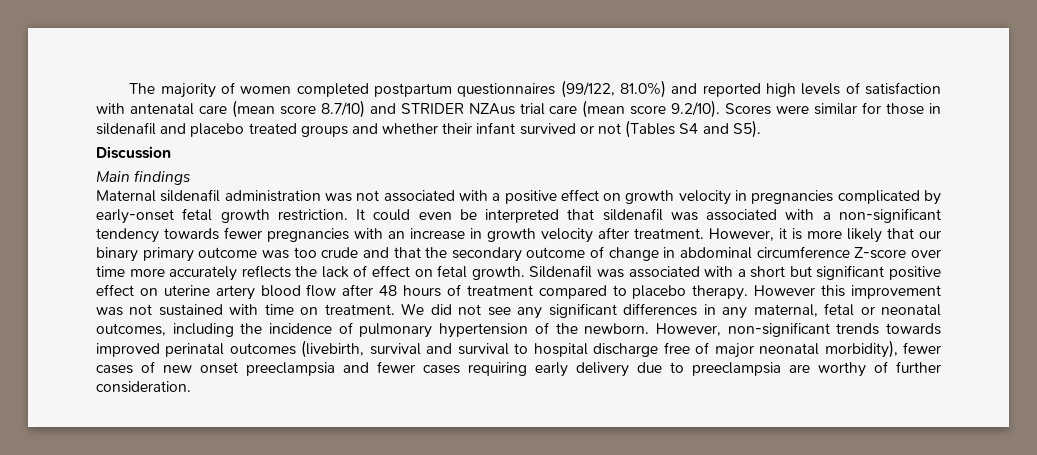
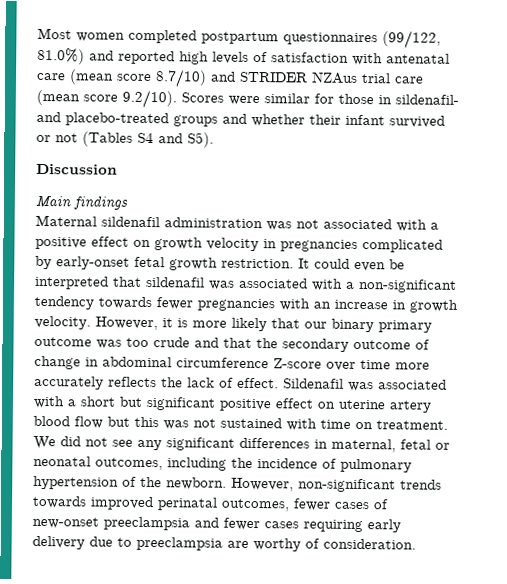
- The majority of women completed postpartum questionnaires (99/122, 81.0%) and reported high levels of satisfaction with antenatal care (mean score 8.7/10) and STRIDER NZAus trial care (mean score 9.2/10). Scores were similar for those in sildenafil and placebo treated groups and whether their infant survived or not (Tables S4 and S5).
+ Most women completed postpartum questionnaires (99/122, 81.0%) and reported high levels of satisfaction with antenatal care (mean score 8.7/10) and STRIDER NZAus trial care (mean score 9.2/10). Scores were similar for those in sildenafil- and placebo-treated groups and whether their infant survived or not (Tables S4 and S5).
- It could even be interpreted that sildenafil was associated with a non-significant tendency towards fewer pregnancies with an increase in growth velocity after treatment.
+ It could even be interpreted that sildenafil was associated with a non-significant tendency towards fewer pregnancies with an increase in growth velocity.
- However, it is more likely that our binary primary outcome was too crude and that the secondary outcome of change in abdominal circumference Z-score over time more accurately reflects the lack of effect on fetal growth.
+ However, it is more likely that our binary primary outcome was too crude and that the secondary outcome of change in abdominal circumference Z-score over time more accurately reflects the lack of effect.
- Sildenafil was associated with a short but significant positive effect on uterine artery blood flow after 48 hours of treatment compared to placebo therapy. However this improvement was not sustained with time on treatment.
+ Sildenafil was associated with a short but significant positive effect on uterine artery blood flow but this was not sustained with time on treatment.
- We did not see any significant differences in any maternal, fetal or neonatal outcomes, including the incidence of pulmonary hypertension of the newborn.
+ We did not see any significant differences in maternal, fetal or neonatal outcomes, including the incidence of pulmonary hypertension of the newborn.
- However, non-significant trends towards improved perinatal outcomes (livebirth, survival and survival to hospital discharge free of major neonatal morbidity), fewer cases of new onset preeclampsia and fewer cases requiring early delivery due to preeclampsia are worthy of further consideration.
+ However, non-significant trends towards improved perinatal outcomes, fewer cases of new-onset preeclampsia and fewer cases requiring early delivery due to preeclampsia are worthy of consideration.

